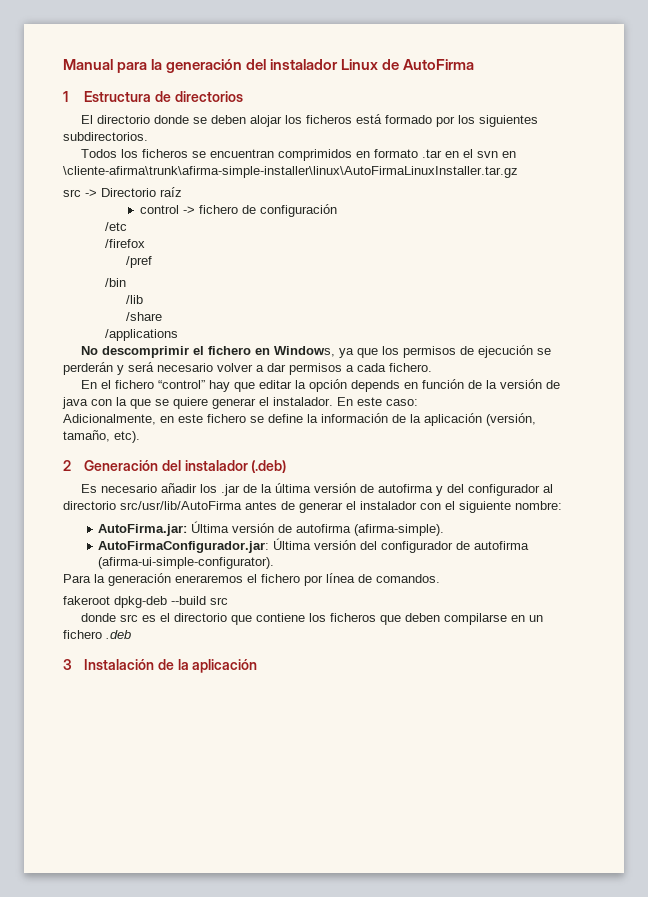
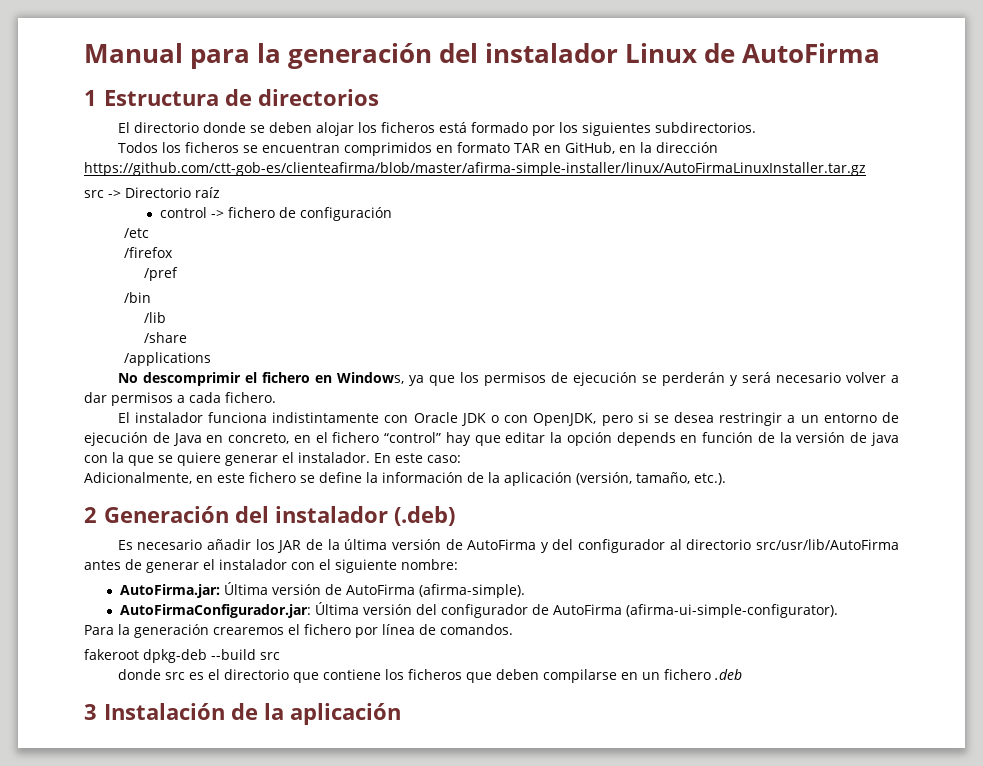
- Todos los ficheros se encuentran comprimidos en formato .tar en el svn en \cliente-afirma\trunk\afirma-simple-installer\linux\AutoFirmaLinuxInstaller.tar.gz
+ Todos los ficheros se encuentran comprimidos en formato TAR en GitHub, en la dirección https://github.com/ctt-gob-es/clienteafirma/blob/master/afirma-simple-installer/linux/AutoFirmaLinuxInstaller.tar.gz
- En el fichero “control” hay que editar la opción depends en función de la versión de java con la que se quiere generar el instalador.
+ El instalador funciona indistintamente con Oracle JDK o con OpenJDK, pero si se desea restringir a un entorno de ejecución de Java en concreto, en el fichero “control” hay que editar la opción depends en función de la versión de java con la que se quiere generar el instalador.
- Adicionalmente, en este fichero se define la información de la aplicación (versión, tamaño, etc).
+ Adicionalmente, en este fichero se define la información de la aplicación (versión, tamaño, etc.).
- Es necesario añadir los .jar de la última versión de autofirma y del configurador al directorio src/usr/lib/AutoFirma antes de generar el instalador con el siguiente nombre:
+ Es necesario añadir los JAR de la última versión de AutoFirma y del configurador al directorio src/usr/lib/AutoFirma antes de generar el instalador con el siguiente nombre:
- AutoFirma.jar: Última versión de autofirma (afirma-simple).
+ AutoFirma.jar: Última versión de AutoFirma (afirma-simple).
- AutoFirmaConfigurador.jar: Última versión del configurador de autofirma (afirma-ui-simple-configurator).
+ AutoFirmaConfigurador.jar: Última versión del configurador de AutoFirma (afirma-ui-simple-configurator).
- Para la generación eneraremos el fichero por línea de comandos.
+ Para la generación crearemos el fichero por línea de comandos.

